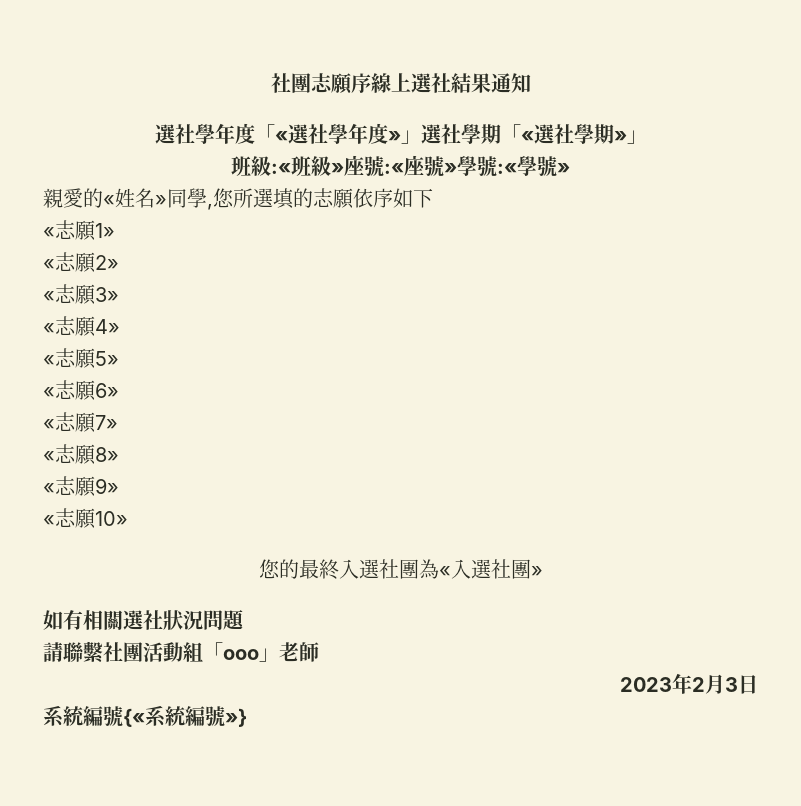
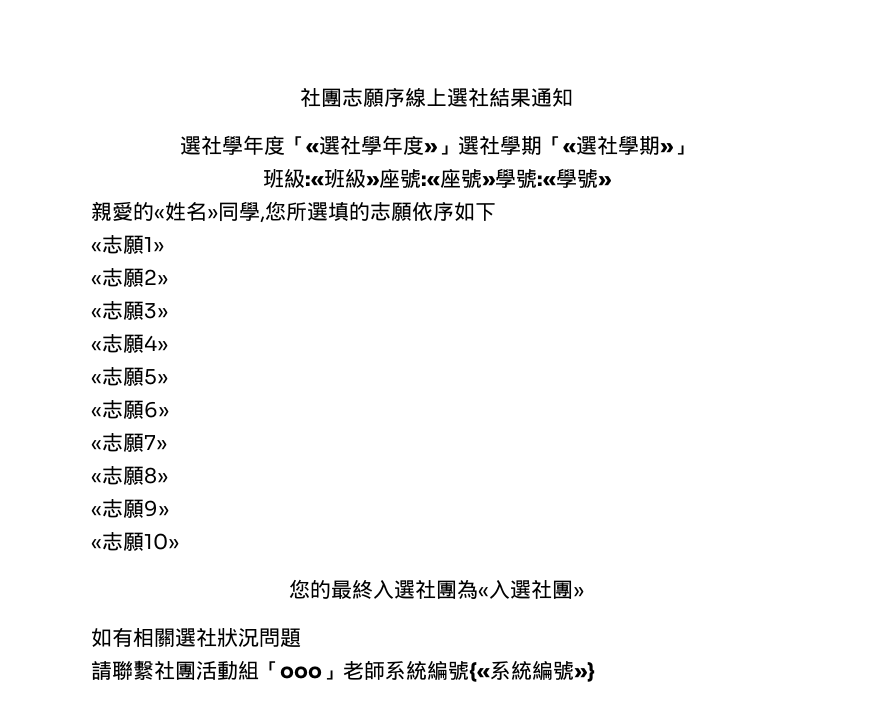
- 請聯繫社團活動組「ooo」老師
- 2023年2月3日
- 系統編號{«系統編號»}
+ 請聯繫社團活動組「ooo」老師系統編號{«系統編號»}

